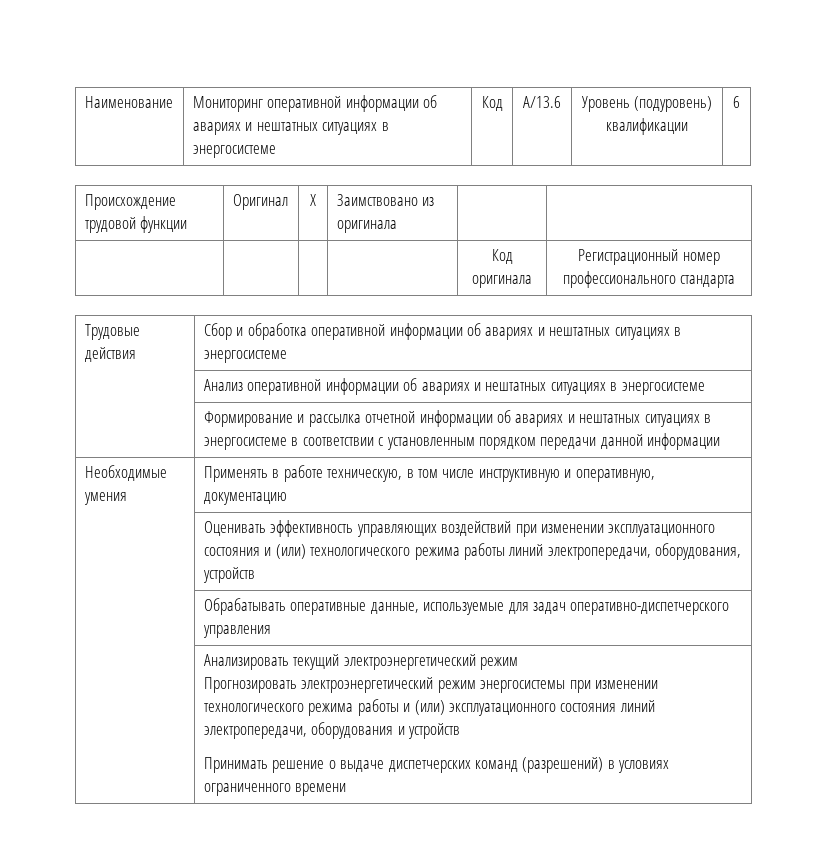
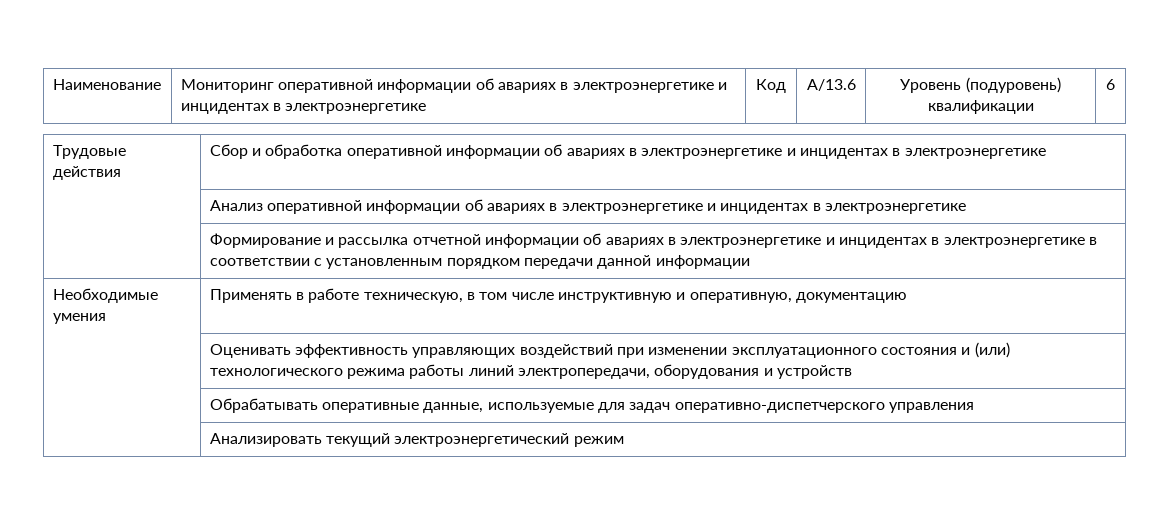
- Наименование | Мониторинг оперативной информации об авариях и нештатных ситуациях в энергосистеме | Код | A/13.6 | Уровень (подуровень) квалификации | 6
+ Наименование | Мониторинг оперативной информации об авариях в электроэнергетике и инцидентах в электроэнергетике | Код | A/13.6 | Уровень (подуровень) квалификации | 6
- Происхождение трудовой функции | Оригинал | X | Заимствовано из оригинала | |
- | | | | Код оригинала | Регистрационный номер профессионального стандарта
- Трудовые действия | Сбор и обработка оперативной информации об авариях и нештатных ситуациях в энергосистеме
+ Трудовые действия | Сбор и обработка оперативной информации об авариях в электроэнергетике и инцидентах в электроэнергетике
- | Анализ оперативной информации об авариях и нештатных ситуациях в энергосистеме
+ | Анализ оперативной информации об авариях в электроэнергетике и инцидентах в электроэнергетике
- | Формирование и рассылка отчетной информации об авариях и нештатных ситуациях в энергосистеме в соответствии с установленным порядком передачи данной информации
+ | Формирование и рассылка отчетной информации об авариях в электроэнергетике и инцидентах в электроэнергетике в соответствии с установленным порядком передачи данной информации
- | Оценивать эффективность управляющих воздействий при изменении эксплуатационного состояния и (или) технологического режима работы линий электропередачи, оборудования, устройств
+ | Оценивать эффективность управляющих воздействий при изменении эксплуатационного состояния и (или) технологического режима работы линий электропередачи, оборудования и устройств
  | Анализировать текущий электроэнергетический режим
- Прогнозировать электроэнергетический режим энергосистемы при изменении технологического режима работы и (или) эксплуатационного состояния линий электропередачи, оборудования и устройств
- Принимать решение о выдаче диспетчерских команд (разрешений) в условиях ограниченного времени

